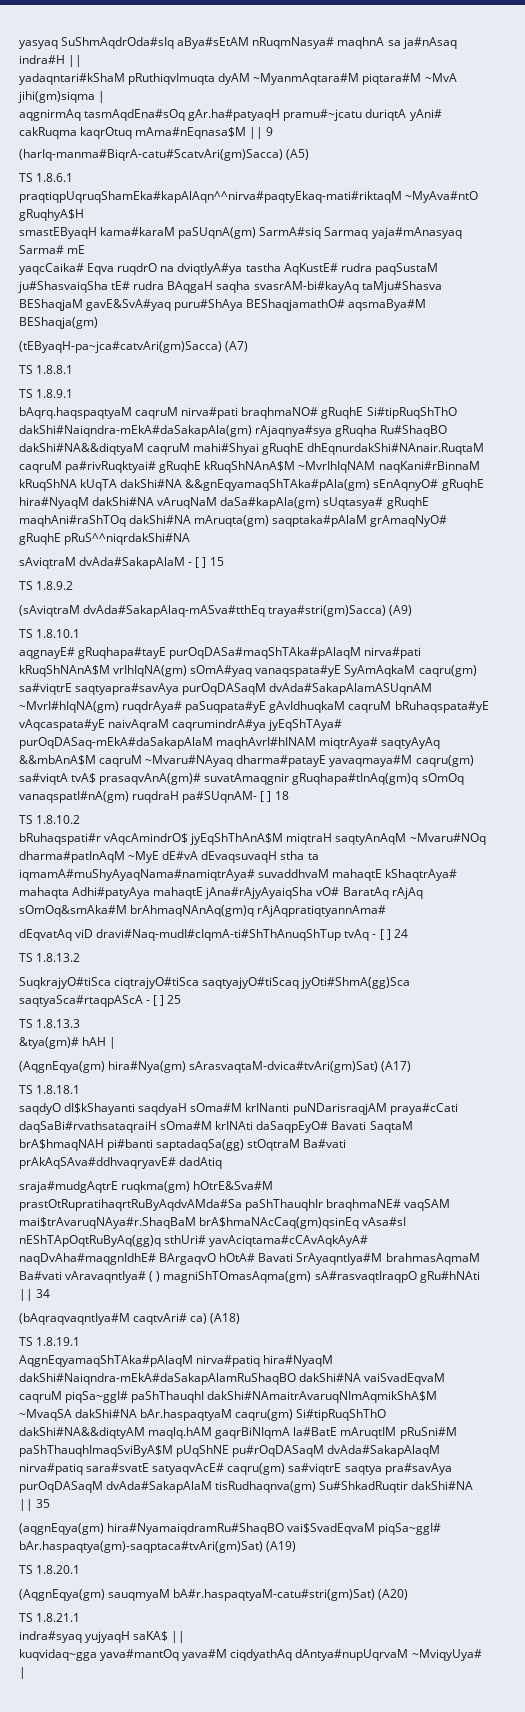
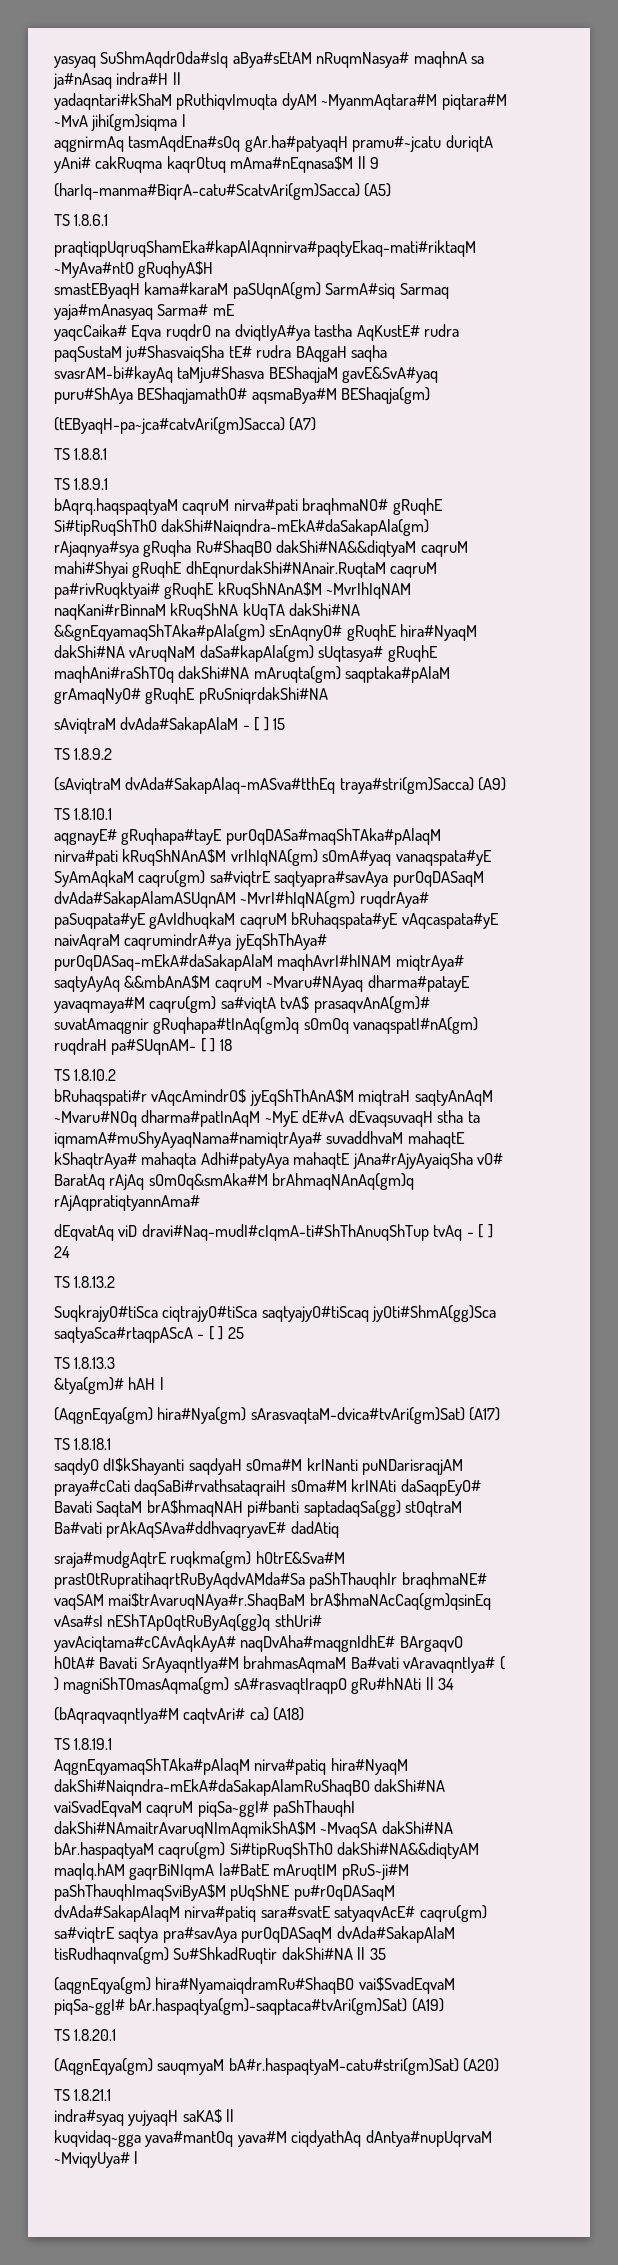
- praqtiqpUqruqShamEka#kapAlAqn^^nirva#paqtyEkaq-mati#riktaqM ~MyAva#ntO gRuqhyA$H
+ praqtiqpUqruqShamEka#kapAlAqnnirva#paqtyEkaq-mati#riktaqM ~MyAva#ntO gRuqhyA$H
- bAqrq.haqspaqtyaM caqruM nirva#pati braqhmaNO# gRuqhE Si#tipRuqShThO dakShi#Naiqndra-mEkA#daSakapAla(gm) rAjaqnya#sya gRuqha Ru#ShaqBO dakShi#NA&&diqtyaM caqruM mahi#Shyai gRuqhE dhEqnurdakShi#NAnair.RuqtaM caqruM pa#rivRuqktyai# gRuqhE kRuqShNAnA$M ~MvrIhIqNAM naqKani#rBinnaM kRuqShNA kUqTA dakShi#NA &&gnEqyamaqShTAka#pAla(gm) sEnAqnyO# gRuqhE hira#NyaqM dakShi#NA vAruqNaM daSa#kapAla(gm) sUqtasya# gRuqhE maqhAni#raShTOq dakShi#NA mAruqta(gm) saqptaka#pAlaM grAmaqNyO# gRuqhE pRuS^^niqrdakShi#NA
+ bAqrq.haqspaqtyaM caqruM nirva#pati braqhmaNO# gRuqhE Si#tipRuqShThO dakShi#Naiqndra-mEkA#daSakapAla(gm) rAjaqnya#sya gRuqha Ru#ShaqBO dakShi#NA&&diqtyaM caqruM mahi#Shyai gRuqhE dhEqnurdakShi#NAnair.RuqtaM caqruM pa#rivRuqktyai# gRuqhE kRuqShNAnA$M ~MvrIhIqNAM naqKani#rBinnaM kRuqShNA kUqTA dakShi#NA &&gnEqyamaqShTAka#pAla(gm) sEnAqnyO# gRuqhE hira#NyaqM dakShi#NA vAruqNaM daSa#kapAla(gm) sUqtasya# gRuqhE maqhAni#raShTOq dakShi#NA mAruqta(gm) saqptaka#pAlaM grAmaqNyO# gRuqhE pRuSniqrdakShi#NA
- aqgnayE# gRuqhapa#tayE purOqDASa#maqShTAka#pAlaqM nirva#pati kRuqShNAnA$M vrIhIqNA(gm) sOmA#yaq vanaqspata#yE SyAmAqkaM caqru(gm) sa#viqtrE saqtyapra#savAya purOqDASaqM dvAda#SakapAlamASUqnAM ~MvrI#hIqNA(gm) ruqdrAya# paSuqpata#yE gAvIdhuqkaM caqruM bRuhaqspata#yE vAqcaspata#yE naivAqraM caqrumindrA#ya jyEqShTAya# purOqDASaq-mEkA#daSakapAlaM maqhAvrI#hINAM miqtrAya# saqtyAyAq &&mbAnA$M caqruM ~Mvaru#NAyaq dharma#patayE yavaqmaya#M caqru(gm) sa#viqtA tvA$ prasaqvAnA(gm)# suvatAmaqgnir gRuqhapa#tInAq(gm)q sOmOq vanaqspatI#nA(gm) ruqdraH pa#SUqnAM- [ ] 18
+ aqgnayE# gRuqhapa#tayE purOqDASa#maqShTAka#pAlaqM nirva#pati kRuqShNAnA$M vrIhIqNA(gm) sOmA#yaq vanaqspata#yE SyAmAqkaM caqru(gm) sa#viqtrE saqtyapra#savAya purOqDASaqM dvAda#SakapAlamASUqnAM ~MvrI#hIqNA(gm) ruqdrAya# paSuqpata#yE gAvIdhuqkaM caqruM bRuhaqspata#yE vAqcaspata#yE naivAqraM caqrumindrA#ya jyEqShThAya# purOqDASaq-mEkA#daSakapAlaM maqhAvrI#hINAM miqtrAya# saqtyAyAq &&mbAnA$M caqruM ~Mvaru#NAyaq dharma#patayE yavaqmaya#M caqru(gm) sa#viqtA tvA$ prasaqvAnA(gm)# suvatAmaqgnir gRuqhapa#tInAq(gm)q sOmOq vanaqspatI#nA(gm) ruqdraH pa#SUqnAM- [ ] 18
- AqgnEqyamaqShTAka#pAlaqM nirva#patiq hira#NyaqM dakShi#Naiqndra-mEkA#daSakapAlamRuShaqBO dakShi#NA vaiSvadEqvaM caqruM piqSa~ggI# paShThauqhI dakShi#NAmaitrAvaruqNImAqmikShA$M ~MvaqSA dakShi#NA bAr.haspaqtyaM caqru(gm) Si#tipRuqShThO dakShi#NA&&diqtyAM maqlq.hAM gaqrBiNIqmA la#BatE mAruqtIM pRuSni#M paShThauqhImaqSviByA$M pUqShNE pu#rOqDASaqM dvAda#SakapAlaqM nirva#patiq sara#svatE satyaqvAcE# caqru(gm) sa#viqtrE saqtya pra#savAya purOqDASaqM dvAda#SakapAlaM tisRudhaqnva(gm) Su#ShkadRuqtir dakShi#NA || 35
+ AqgnEqyamaqShTAka#pAlaqM nirva#patiq hira#NyaqM dakShi#Naiqndra-mEkA#daSakapAlamRuShaqBO dakShi#NA vaiSvadEqvaM caqruM piqSa~ggI# paShThauqhI dakShi#NAmaitrAvaruqNImAqmikShA$M ~MvaqSA dakShi#NA bAr.haspaqtyaM caqru(gm) Si#tipRuqShThO dakShi#NA&&diqtyAM maqlq.hAM gaqrBiNIqmA la#BatE mAruqtIM pRuS~ji#M paShThauqhImaqSviByA$M pUqShNE pu#rOqDASaqM dvAda#SakapAlaqM nirva#patiq sara#svatE satyaqvAcE# caqru(gm) sa#viqtrE saqtya pra#savAya purOqDASaqM dvAda#SakapAlaM tisRudhaqnva(gm) Su#ShkadRuqtir dakShi#NA || 35

